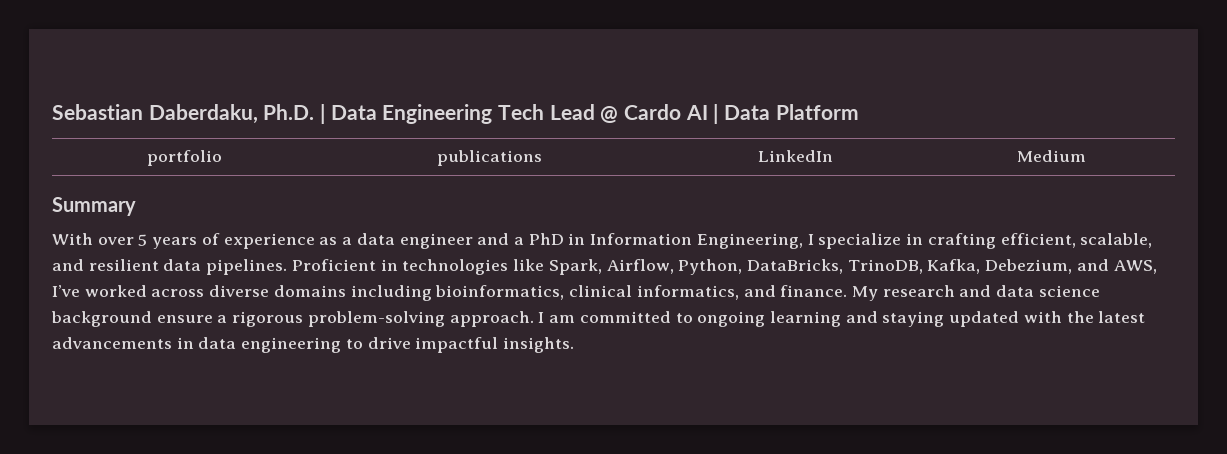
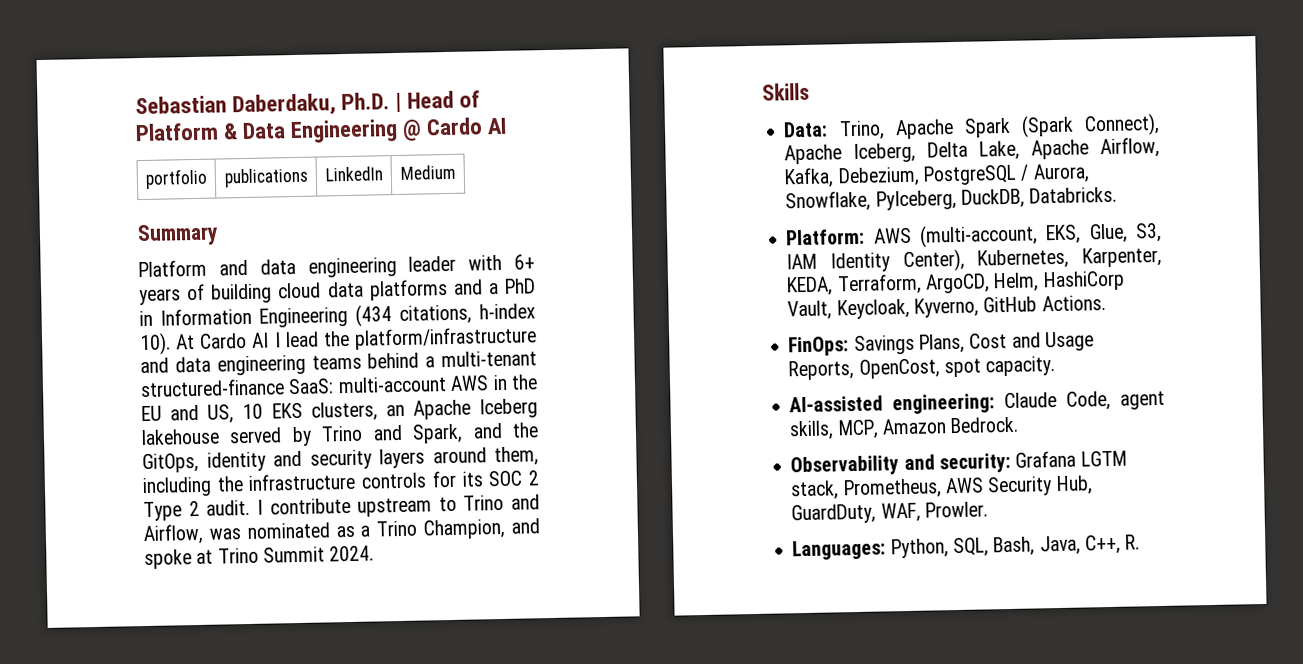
- Sebastian Daberdaku, Ph.D. | Data Engineering Tech Lead @ Cardo AI | Data Platform
+ Sebastian Daberdaku, Ph.D. | Head of Platform & Data Engineering @ Cardo AI
- With over 5 years of experience as a data engineer and a PhD in Information Engineering, I specialize in crafting efficient, scalable, and resilient data pipelines. Proficient in technologies like Spark, Airflow, Python, DataBricks, TrinoDB, Kafka, Debezium, and AWS, I’ve worked across diverse domains including bioinformatics, clinical informatics, and finance. My research and data science background ensure a rigorous problem-solving approach. I am committed to ongoing learning and staying updated with the latest advancements in data engineering to drive impactful insights.
+ Platform and data engineering leader with 6+ years of building cloud data platforms and a PhD in Information Engineering (434 citations, h-index 10). At Cardo AI I lead the platform/infrastructure and data engineering teams behind a multi-tenant structured-finance SaaS: multi-account AWS in the EU and US, 10 EKS clusters, an Apache Iceberg lakehouse served by Trino and Spark, and the GitOps, identity and security layers around them, including the infrastructure controls for its SOC 2 Type 2 audit. I contribute upstream to Trino and Airflow, was nominated as a Trino Champion, and spoke at Trino Summit 2024.
+ Skills
+ Data: Trino, Apache Spark (Spark Connect), Apache Iceberg, Delta Lake, Apache Airflow, Kafka, Debezium, PostgreSQL / Aurora, Snowflake, PyIceberg, DuckDB, Databricks.
+ Platform: AWS (multi-account, EKS, Glue, S3, IAM Identity Center), Kubernetes, Karpenter, KEDA, Terraform, ArgoCD, Helm, HashiCorp Vault, Keycloak, Kyverno, GitHub Actions.
+ FinOps: Savings Plans, Cost and Usage Reports, OpenCost, spot capacity.
+ AI-assisted engineering: Claude Code, agent skills, MCP, Amazon Bedrock.
+ Observability and security: Grafana LGTM stack, Prometheus, AWS Security Hub, GuardDuty, WAF, Prowler.
+ Languages: Python, SQL, Bash, Java, C++, R.

